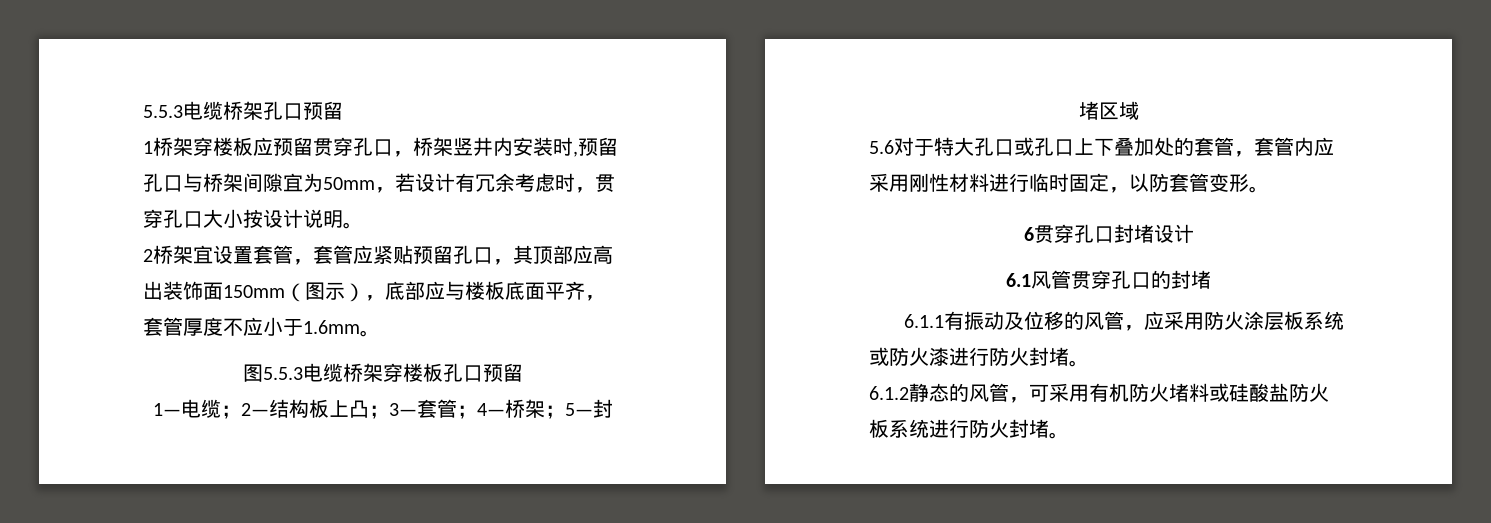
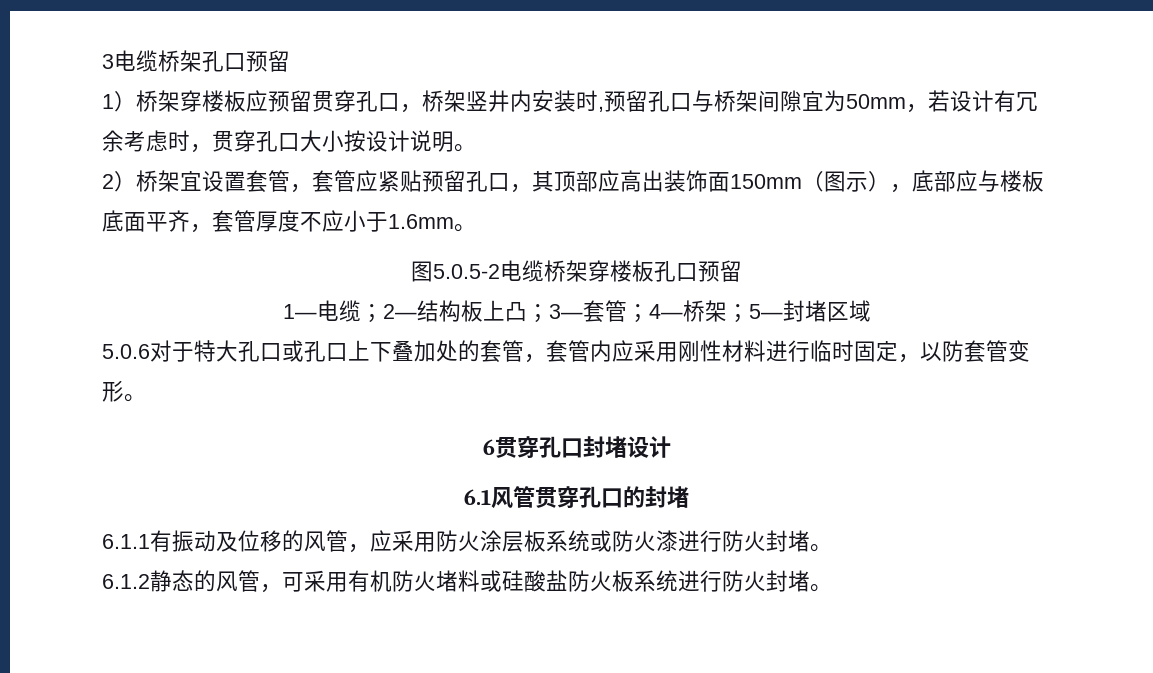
- 5.5.3电缆桥架孔口预留
+ 3电缆桥架孔口预留
- 1桥架穿楼板应预留贯穿孔口，桥架竖井内安装时,预留孔口与桥架间隙宜为50mm，若设计有冗余考虑时，贯穿孔口大小按设计说明。
+ 1）桥架穿楼板应预留贯穿孔口，桥架竖井内安装时,预留孔口与桥架间隙宜为50mm，若设计有冗余考虑时，贯穿孔口大小按设计说明。
- 2桥架宜设置套管，套管应紧贴预留孔口，其顶部应高出装饰面150mm（图示），底部应与楼板底面平齐，套管厚度不应小于1.6mm。
+ 2）桥架宜设置套管，套管应紧贴预留孔口，其顶部应高出装饰面150mm（图示），底部应与楼板底面平齐，套管厚度不应小于1.6mm。
- 图5.5.3电缆桥架穿楼板孔口预留
+ 图5.0.5-2电缆桥架穿楼板孔口预留
- 5.6对于特大孔口或孔口上下叠加处的套管，套管内应采用刚性材料进行临时固定，以防套管变形。
+ 5.0.6对于特大孔口或孔口上下叠加处的套管，套管内应采用刚性材料进行临时固定，以防套管变形。

